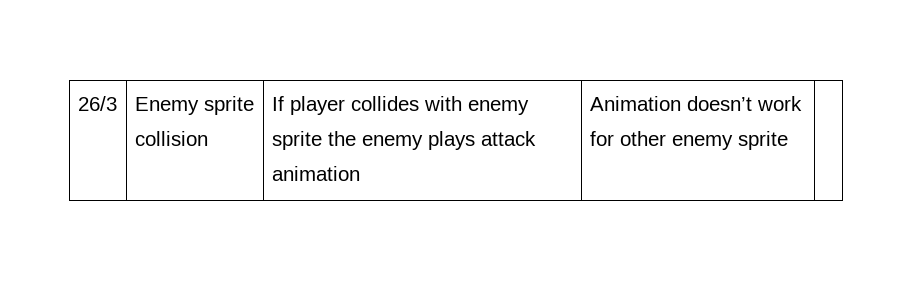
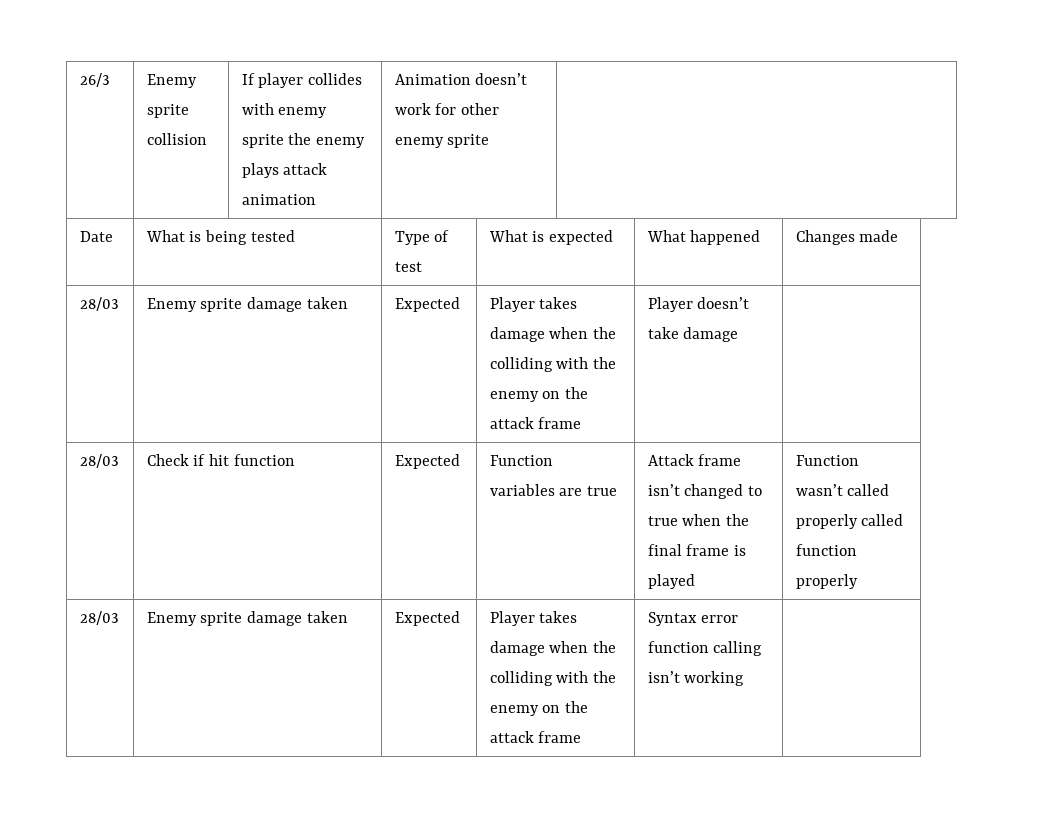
+ Date | What is being tested | Type of test | What is expected | What happened | Changes made
+ 28/03 | Enemy sprite damage taken | Expected | Player takes damage when the colliding with the enemy on the attack frame | Player doesn’t take damage |
+ 28/03 | Check if hit function | Expected | Function variables are true | Attack frame isn’t changed to true when the final frame is played | Function wasn’t called properly called function properly
+ 28/03 | Enemy sprite damage taken | Expected | Player takes damage when the colliding with the enemy on the attack frame | Syntax error function calling isn’t working |

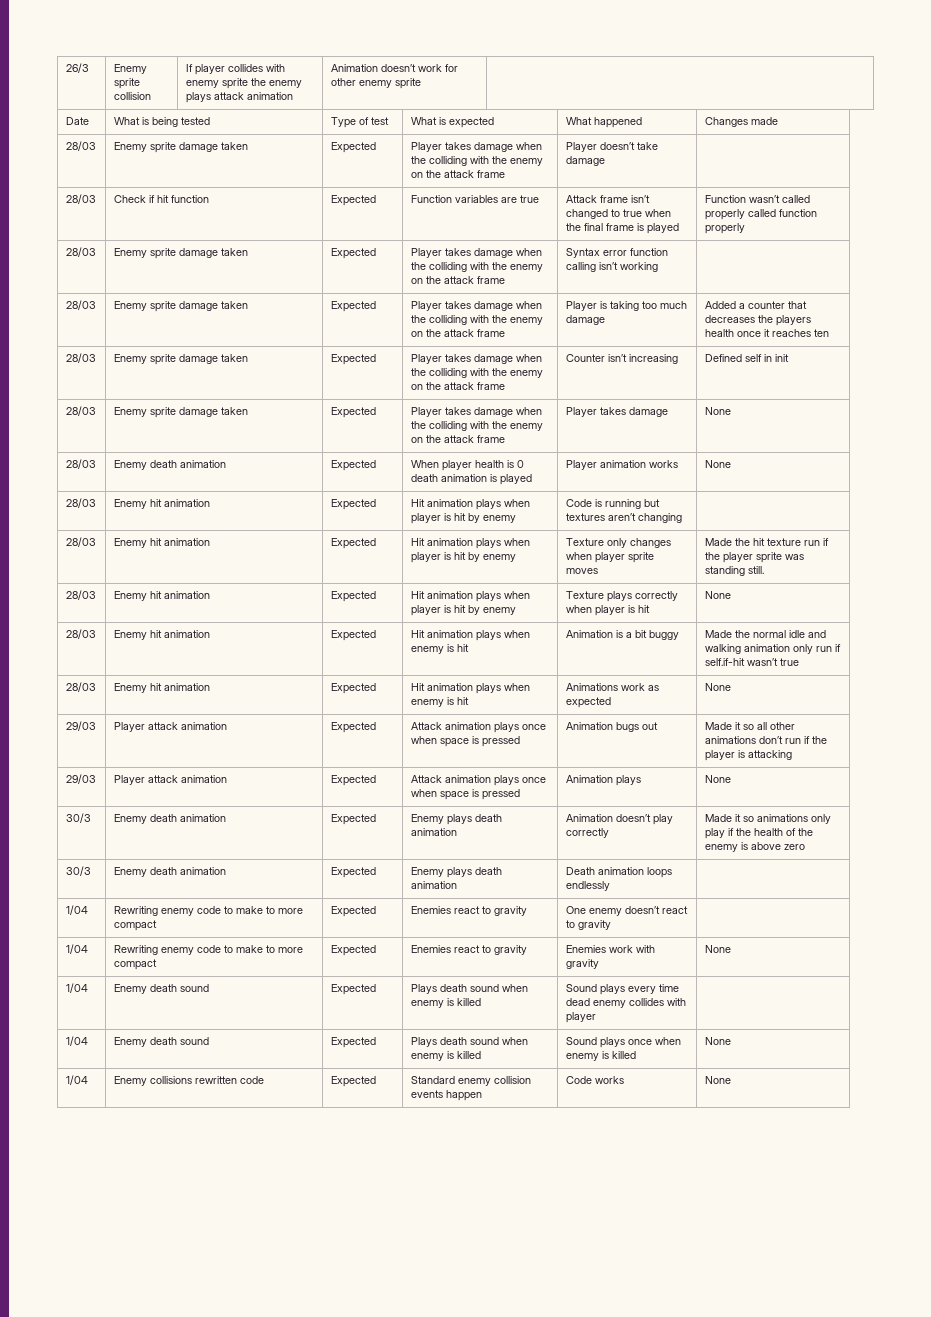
+ 28/03 | Enemy sprite damage taken | Expected | Player takes damage when the colliding with the enemy on the attack frame | Player is taking too much damage | Added a counter that decreases the players health once it reaches ten
+ 28/03 | Enemy sprite damage taken | Expected | Player takes damage when the colliding with the enemy on the attack frame | Counter isn’t increasing | Defined self in init
+ 28/03 | Enemy sprite damage taken | Expected | Player takes damage when the colliding with the enemy on the attack frame | Player takes damage | None
+ 28/03 | Enemy death animation | Expected | When player health is 0 death animation is played | Player animation works | None
+ 28/03 | Enemy hit animation | Expected | Hit animation plays when player is hit by enemy | Code is running but textures aren’t changing |
+ 28/03 | Enemy hit animation | Expected | Hit animation plays when player is hit by enemy | Texture only changes when player sprite moves | Made the hit texture run if the player sprite was standing still.
+ 28/03 | Enemy hit animation | Expected | Hit animation plays when player is hit by enemy | Texture plays correctly when player is hit | None
+ 28/03 | Enemy hit animation | Expected | Hit animation plays when enemy is hit | Animation is a bit buggy | Made the normal idle and walking animation only run if self.if-hit wasn’t true
+ 28/03 | Enemy hit animation | Expected | Hit animation plays when enemy is hit | Animations work as expected | None
+ 29/03 | Player attack animation | Expected | Attack animation plays once when space is pressed | Animation bugs out | Made it so all other animations don’t run if the player is attacking
+ 29/03 | Player attack animation | Expected | Attack animation plays once when space is pressed | Animation plays | None
+ 30/3 | Enemy death animation | Expected | Enemy plays death animation | Animation doesn’t play correctly | Made it so animations only play if the health of the enemy is above zero
+ 30/3 | Enemy death animation | Expected | Enemy plays death animation | Death animation loops endlessly |
+ 1/04 | Rewriting enemy code to make to more compact | Expected | Enemies react to gravity | One enemy doesn’t react to gravity |
+ 1/04 | Rewriting enemy code to make to more compact | Expected | Enemies react to gravity | Enemies work with gravity | None
+ 1/04 | Enemy death sound | Expected | Plays death sound when enemy is killed | Sound plays every time dead enemy collides with player |
+ 1/04 | Enemy death sound | Expected | Plays death sound when enemy is killed | Sound plays once when enemy is killed | None
+ 1/04 | Enemy collisions rewritten code | Expected | Standard enemy collision events happen | Code works | None

